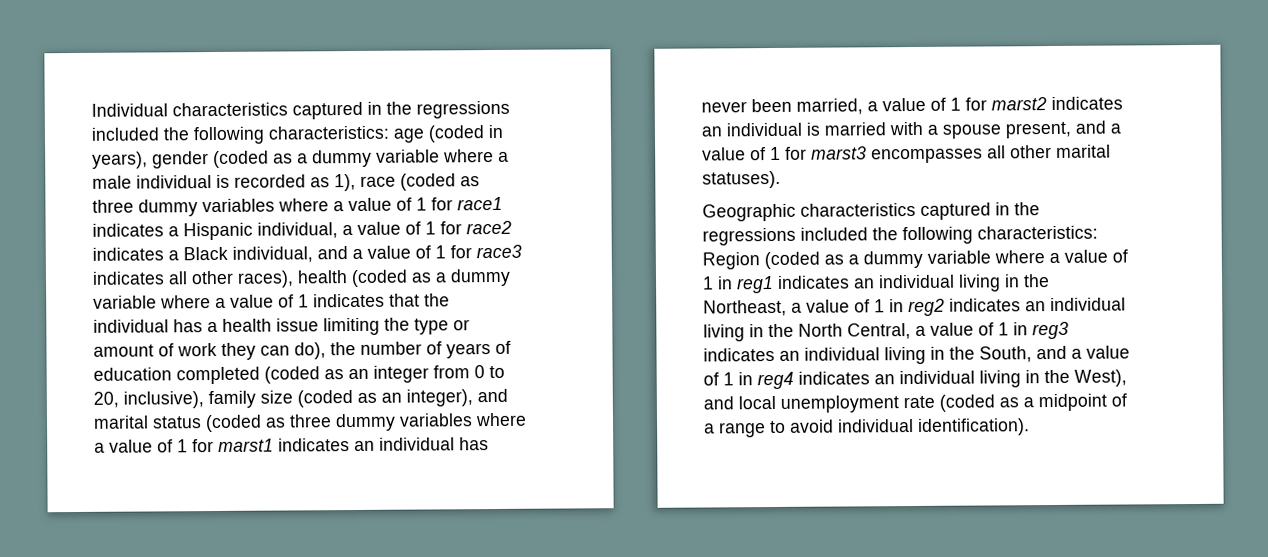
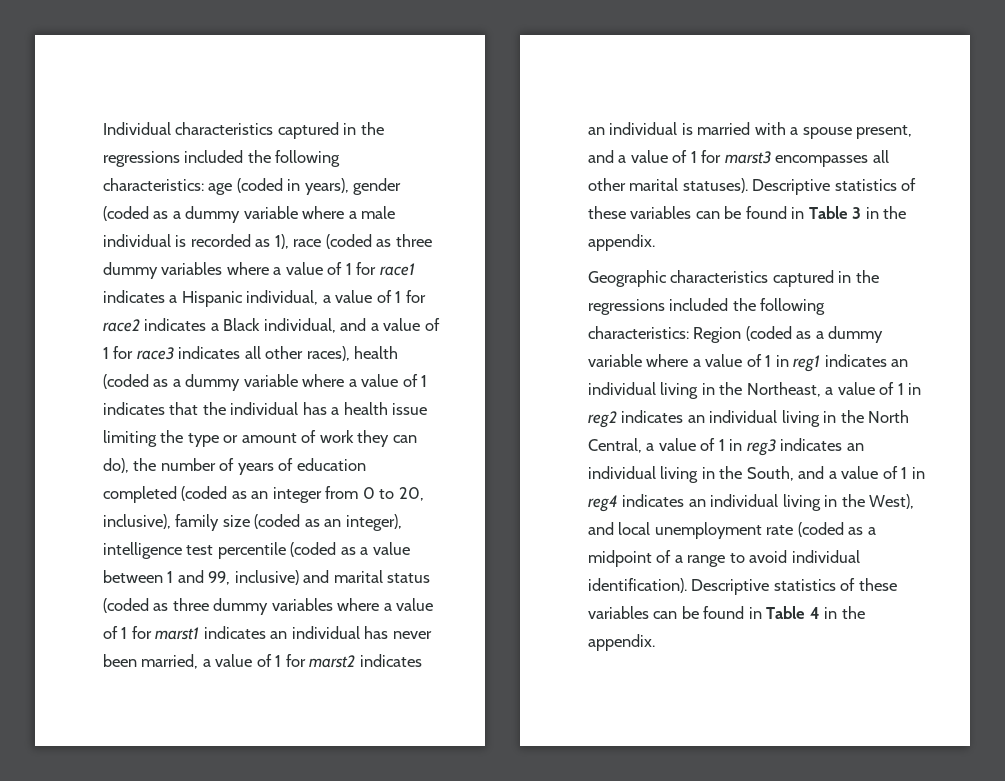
- age (coded in years), gender (coded as a dummy variable where a male individual is recorded as 1), race (coded as three dummy variables where a value of 1 for race1 indicates a Hispanic individual, a value of 1 for race2 indicates a Black individual, and a value of 1 for race3 indicates all other races), health (coded as a dummy variable where a value of 1 indicates that the individual has a health issue limiting the type or amount of work they can do), the number of years of education completed (coded as an integer from 0 to 20, inclusive), family size (coded as an integer), and marital status (coded as three dummy variables where a value of 1 for marst1 indicates an individual has never been married, a value of 1 for marst2 indicates an individual is married with a spouse present, and a value of 1 for marst3 encompasses all other marital statuses).
+ age (coded in years), gender (coded as a dummy variable where a male individual is recorded as 1), race (coded as three dummy variables where a value of 1 for race1 indicates a Hispanic individual, a value of 1 for race2 indicates a Black individual, and a value of 1 for race3 indicates all other races), health (coded as a dummy variable where a value of 1 indicates that the individual has a health issue limiting the type or amount of work they can do), the number of years of education completed (coded as an integer from 0 to 20, inclusive), family size (coded as an integer), intelligence test percentile (coded as a value between 1 and 99, inclusive) and marital status (coded as three dummy variables where a value of 1 for marst1 indicates an individual has never been married, a value of 1 for marst2 indicates an individual is married with a spouse present, and a value of 1 for marst3 encompasses all other marital statuses). Descriptive statistics of these variables can be found in Table 3 in the appendix.
+ Descriptive statistics of these variables can be found in Table 4 in the appendix.

